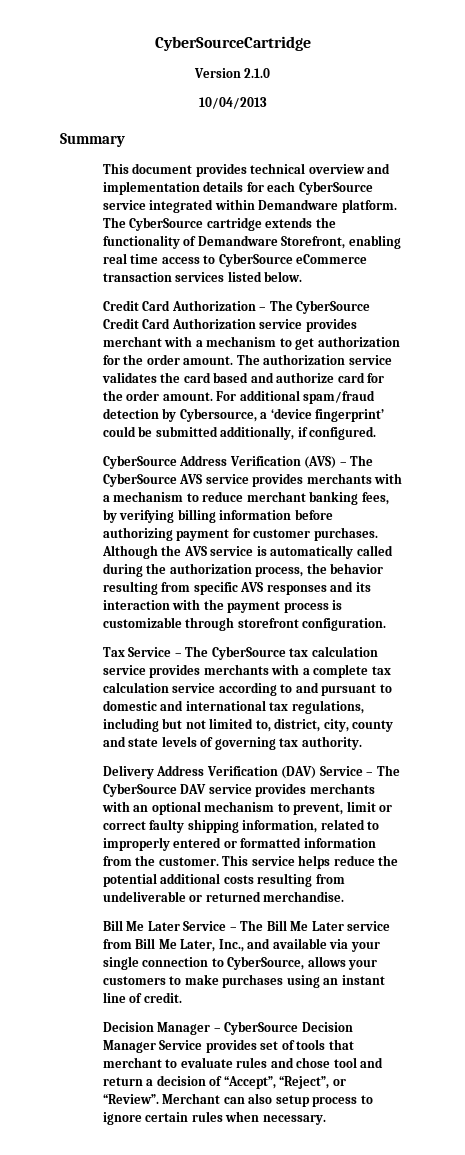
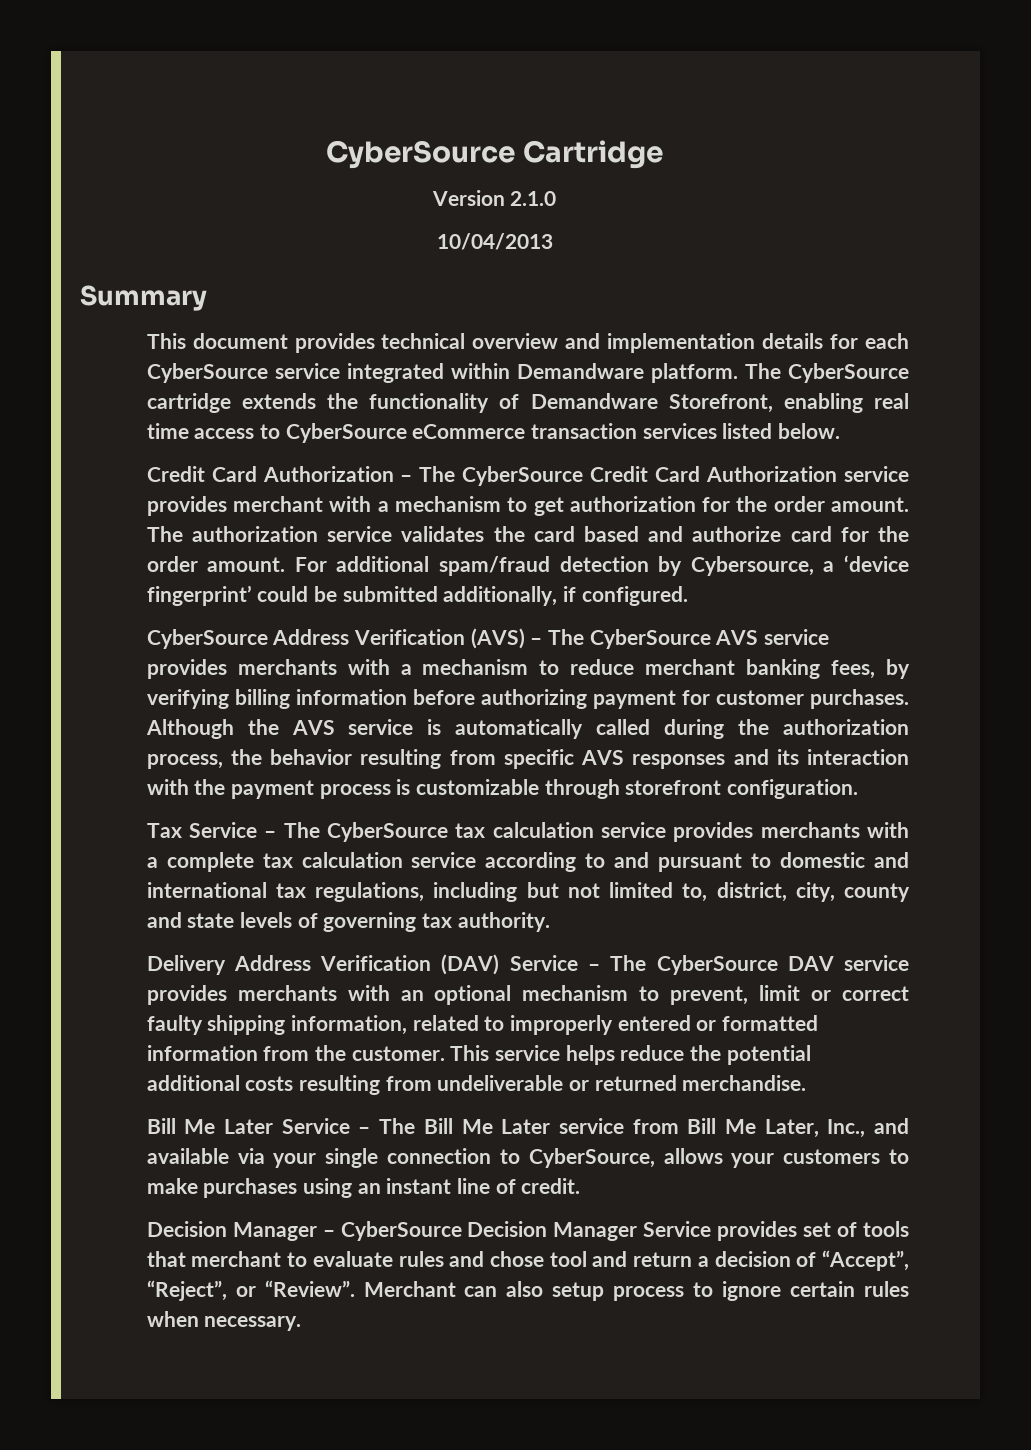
- CyberSourceCartridge
+ CyberSource Cartridge

